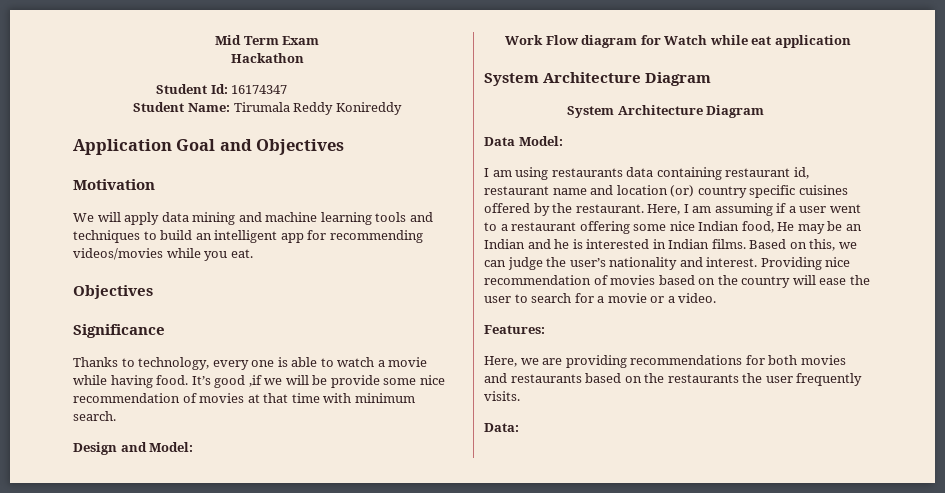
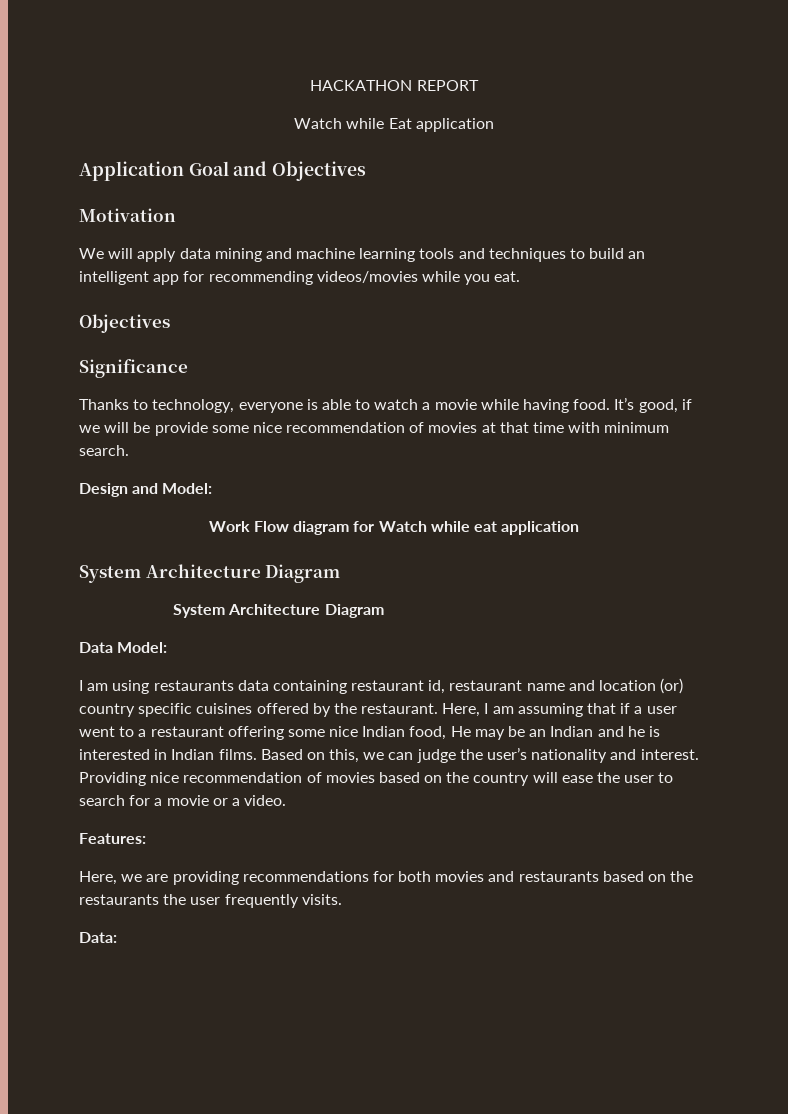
- Mid Term Exam
- Hackathon
- Student Id: 16174347
- Student Name: Tirumala Reddy Konireddy
+ HACKATHON REPORT
+ Watch while Eat application
- Thanks to technology, every one is able to watch a movie while having food.
+ Thanks to technology, everyone is able to watch a movie while having food.
- It’s good ,if we will be provide some nice recommendation of movies at that time with minimum search.
+ It’s good, if we will be provide some nice recommendation of movies at that time with minimum search.
- Here, I am assuming if a user went to a restaurant offering some nice Indian food, He may be an Indian and he is interested in Indian films.
+ Here, I am assuming that if a user went to a restaurant offering some nice Indian food, He may be an Indian and he is interested in Indian films.

